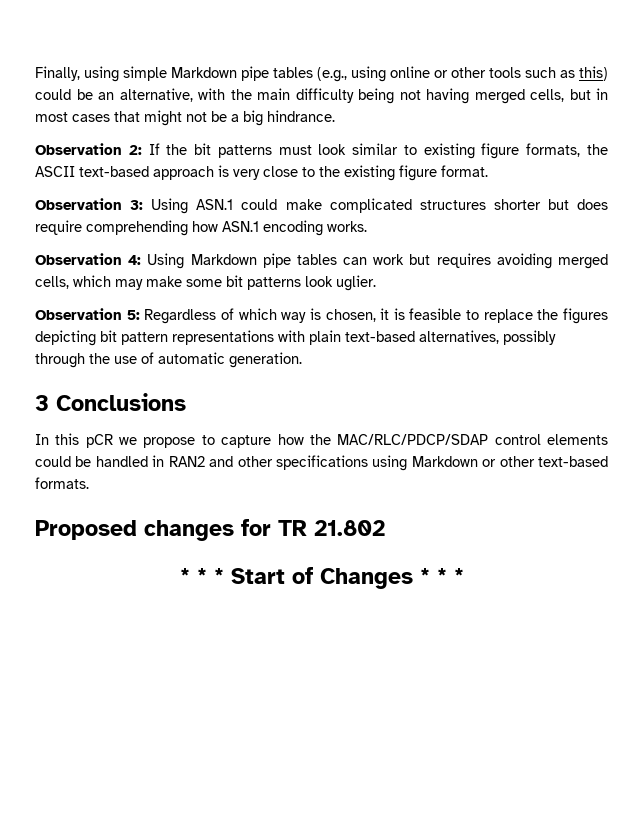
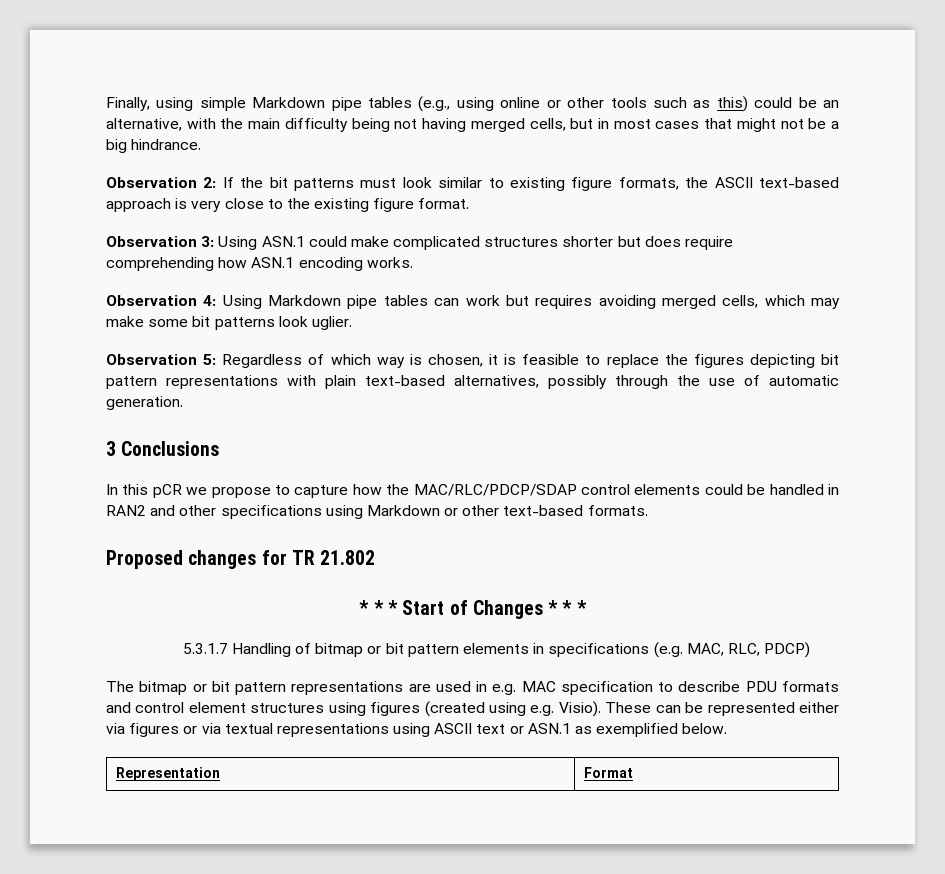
+ 5.3.1.7 Handling of bitmap or bit pattern elements in specifications (e.g. MAC, RLC, PDCP)
+ The bitmap or bit pattern representations are used in e.g. MAC specification to describe PDU formats and control element structures using figures (created using e.g. Visio). These can be represented either via figures or via textual representations using ASCII text or ASN.1 as exemplified below.
+ Representation | Format

